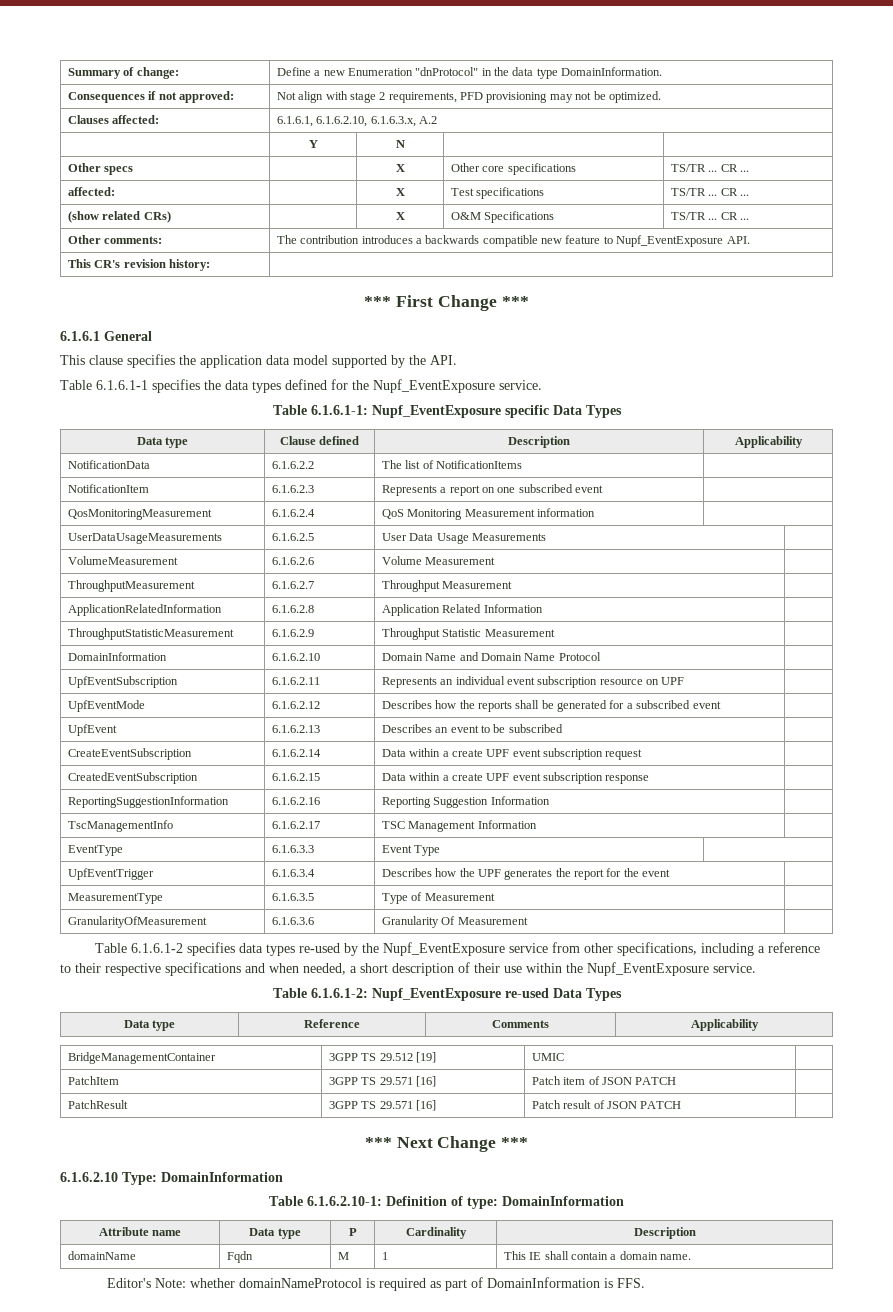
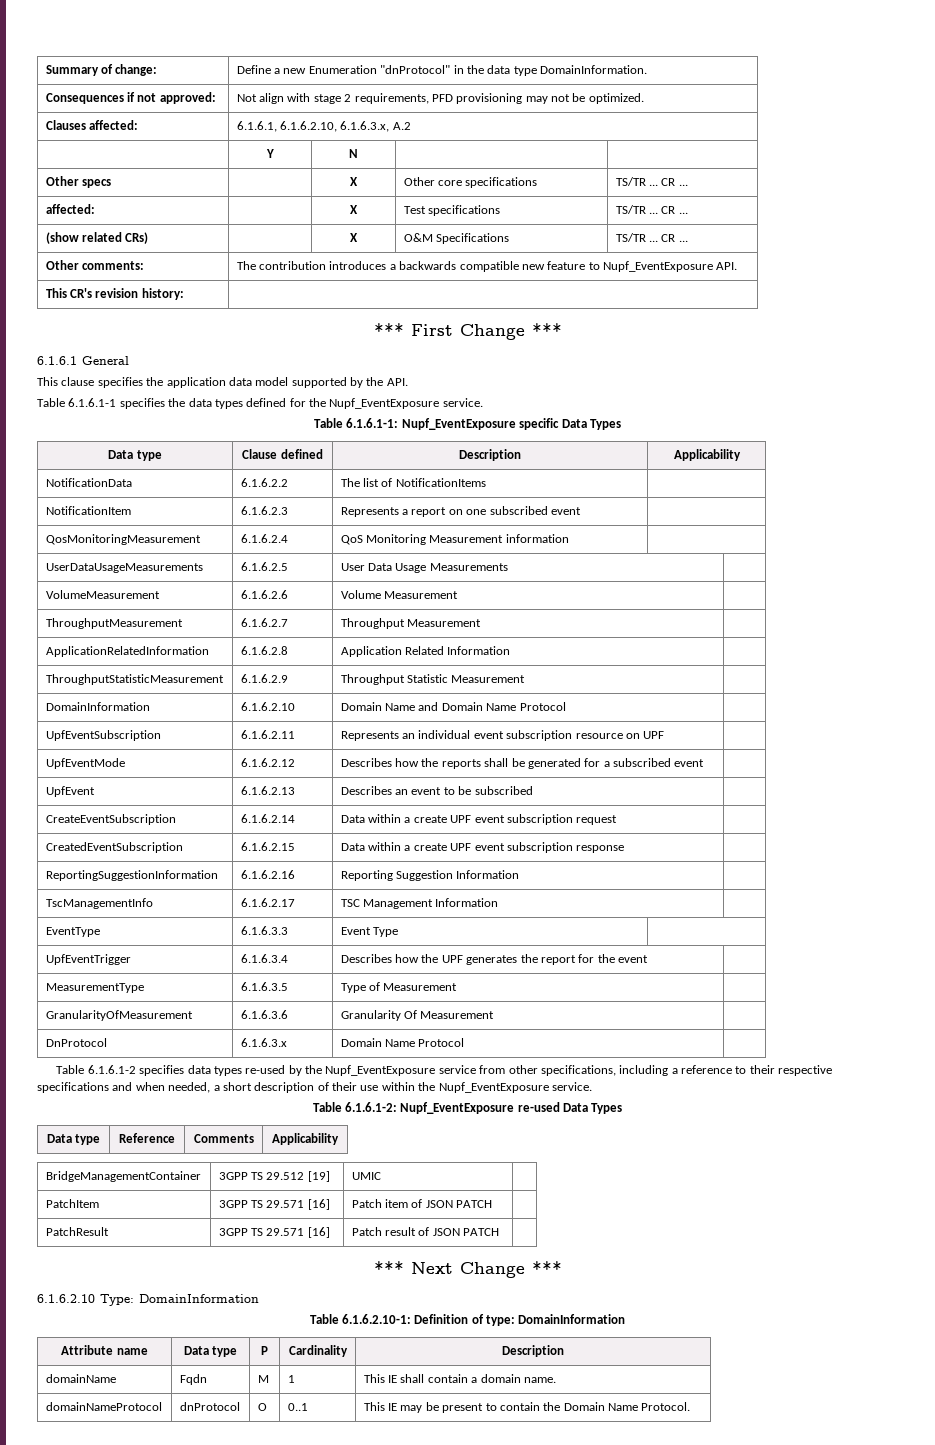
+ DnProtocol | 6.1.6.3.x | Domain Name Protocol |
- Editor's Note: whether domainNameProtocol is required as part of DomainInformation is FFS.
+ domainNameProtocol | dnProtocol | O | 0..1 | This IE may be present to contain the Domain Name Protocol.

